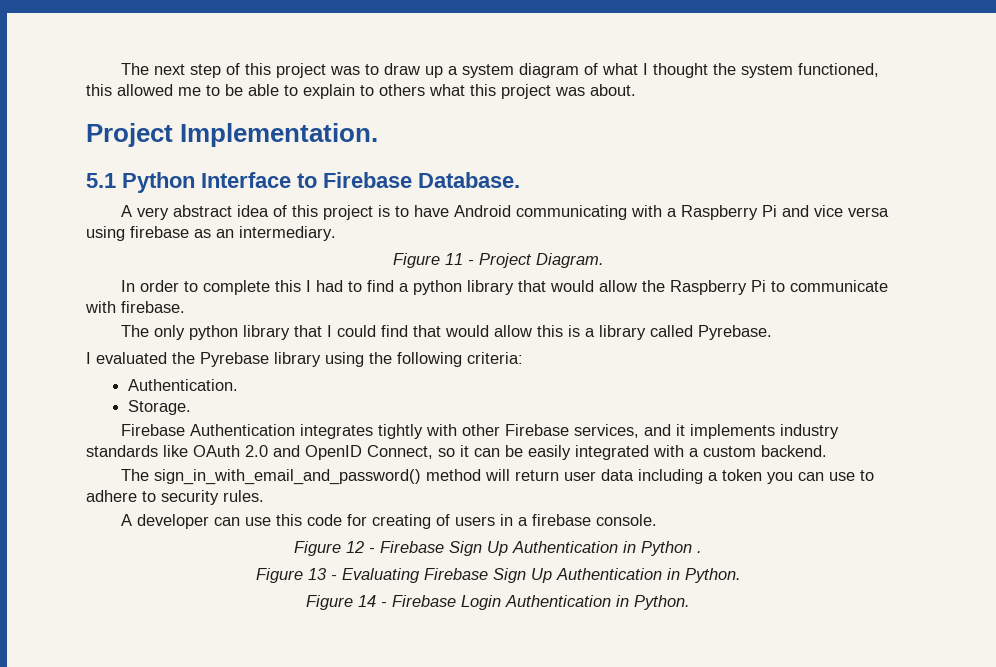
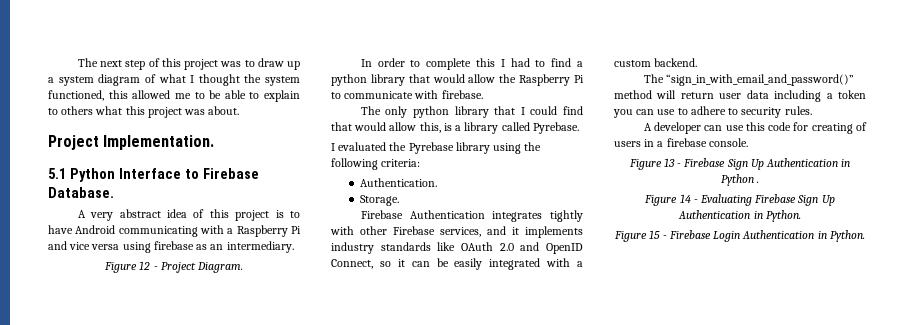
- Figure 11 - Project Diagram.
+ Figure 12 - Project Diagram.
- The only python library that I could find that would allow this is a library called Pyrebase.
+ The only python library that I could find that would allow this, is a library called Pyrebase.
- The sign_in_with_email_and_password() method will return user data including a token you can use to adhere to security rules.
+ The “sign_in_with_email_and_password()” method will return user data including a token you can use to adhere to security rules.
- Figure 12 - Firebase Sign Up Authentication in Python .
+ Figure 13 - Firebase Sign Up Authentication in Python .
- Figure 13 - Evaluating Firebase Sign Up Authentication in Python.
+ Figure 14 - Evaluating Firebase Sign Up Authentication in Python.
- Figure 14 - Firebase Login Authentication in Python.
+ Figure 15 - Firebase Login Authentication in Python.

